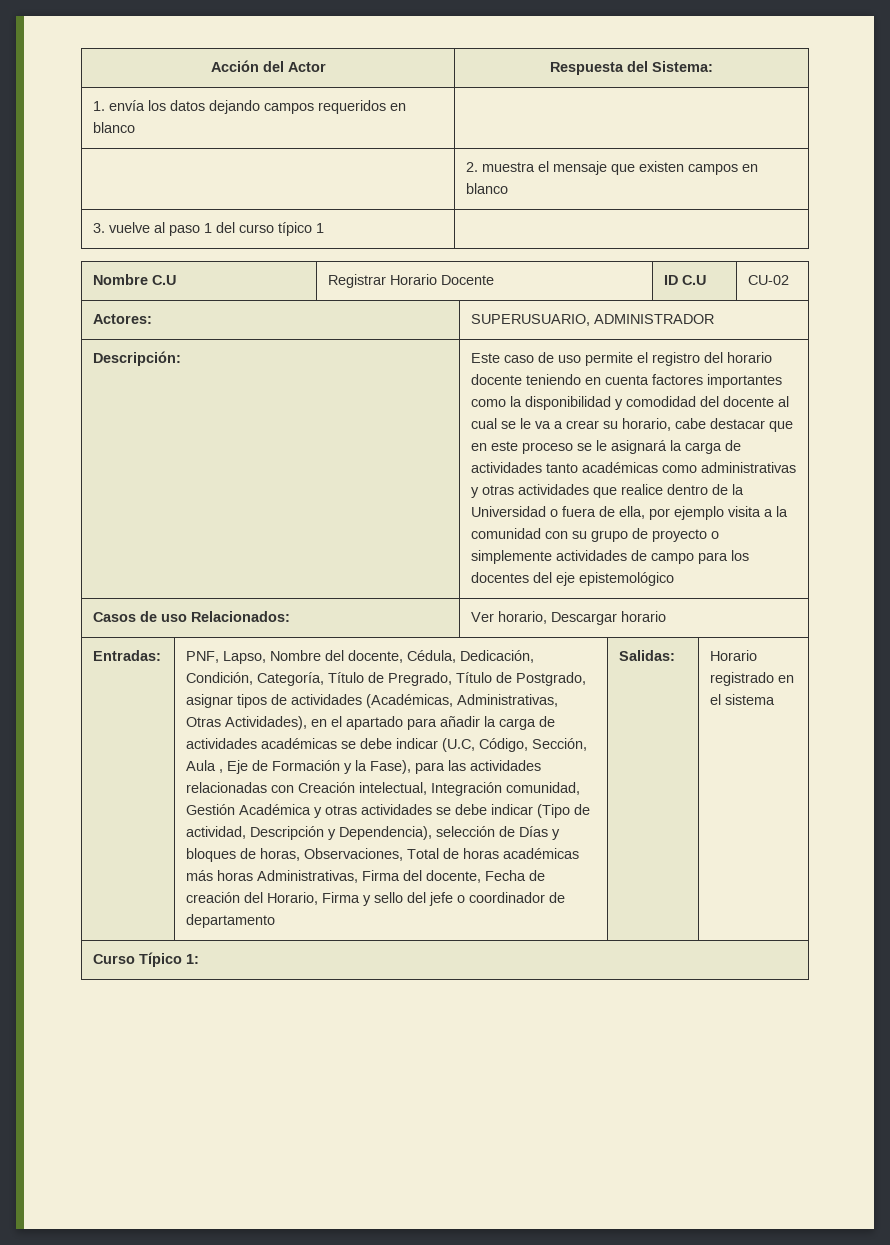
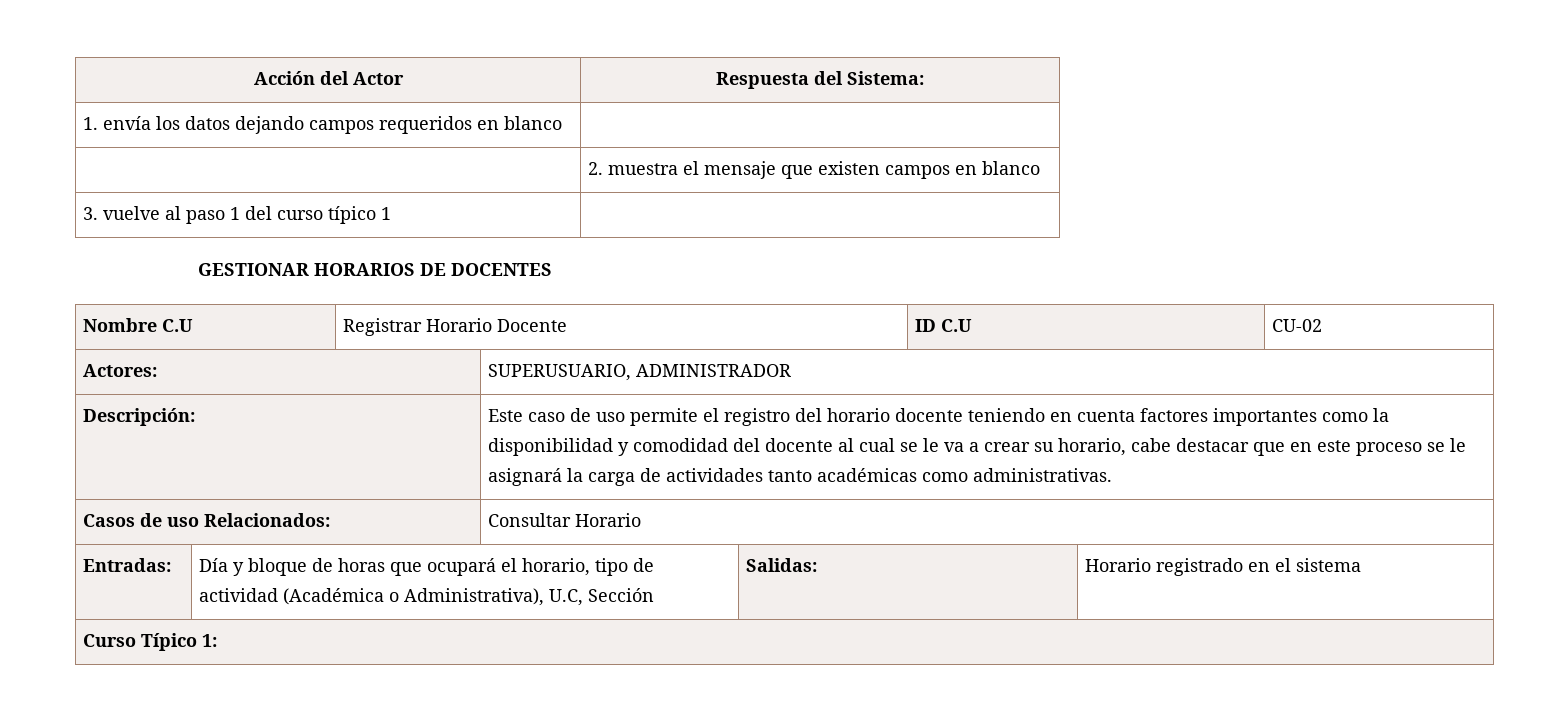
+ GESTIONAR HORARIOS DE DOCENTES
- Este caso de uso permite el registro del horario docente teniendo en cuenta factores importantes como la disponibilidad y comodidad del docente al cual se le va a crear su horario, cabe destacar que en este proceso se le asignará la carga de actividades tanto académicas como administrativas y otras actividades que realice dentro de la Universidad o fuera de ella, por ejemplo visita a la comunidad con su grupo de proyecto o simplemente actividades de campo para los docentes del eje epistemológico
- Casos de uso Relacionados: | Ver horario, Descargar horario
- Entradas: | PNF, Lapso, Nombre del docente, Cédula, Dedicación, Condición, Categoría, Título de Pregrado, Título de Postgrado, asignar tipos de actividades (Académicas, Administrativas, Otras Actividades), en el apartado para añadir la carga de actividades académicas se debe indicar (U.C, Código, Sección, Aula , Eje de Formación y la Fase), para las actividades relacionadas con Creación intelectual, Integración comunidad, Gestión Académica y otras actividades se debe indicar (Tipo de actividad, Descripción y Dependencia), selección de Días y bloques de horas, Observaciones, Total de horas académicas más horas Administrativas, Firma del docente, Fecha de creación del Horario, Firma y sello del jefe o coordinador de departamento | Salidas: | Horario registrado en el sistema
+ Este caso de uso permite el registro del horario docente teniendo en cuenta factores importantes como la disponibilidad y comodidad del docente al cual se le va a crear su horario, cabe destacar que en este proceso se le asignará la carga de actividades tanto académicas como administrativas.
+ Casos de uso Relacionados: | Consultar Horario
+ Entradas: | Día y bloque de horas que ocupará el horario, tipo de actividad (Académica o Administrativa), U.C, Sección | Salidas: | Horario registrado en el sistema

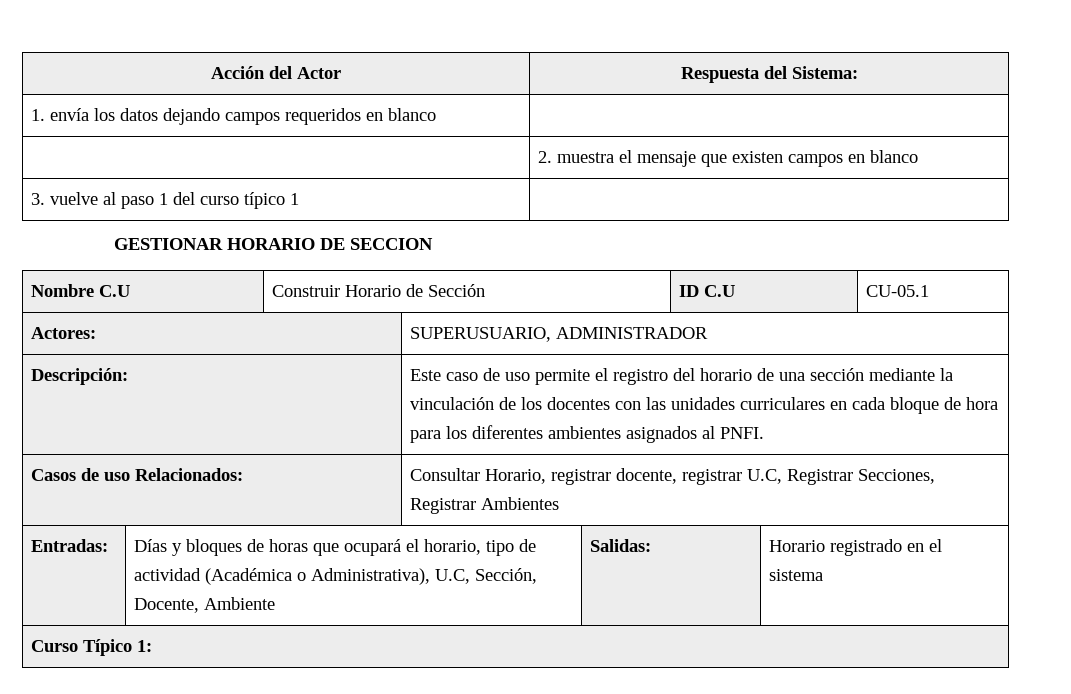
- GESTIONAR HORARIOS DE DOCENTES
+ GESTIONAR HORARIO DE SECCION
- Nombre C.U | Registrar Horario Docente | ID C.U | CU-02
+ Nombre C.U | Construir Horario de Sección | ID C.U | CU-05.1
- Este caso de uso permite el registro del horario docente teniendo en cuenta factores importantes como la disponibilidad y comodidad del docente al cual se le va a crear su horario, cabe destacar que en este proceso se le asignará la carga de actividades tanto académicas como administrativas.
+ Este caso de uso permite el registro del horario de una sección mediante la vinculación de los docentes con las unidades curriculares en cada bloque de hora para los diferentes ambientes asignados al PNFI.
- Casos de uso Relacionados: | Consultar Horario
- Entradas: | Día y bloque de horas que ocupará el horario, tipo de actividad (Académica o Administrativa), U.C, Sección | Salidas: | Horario registrado en el sistema
+ Casos de uso Relacionados: | Consultar Horario, registrar docente, registrar U.C, Registrar Secciones, Registrar Ambientes
+ Entradas: | Días y bloques de horas que ocupará el horario, tipo de actividad (Académica o Administrativa), U.C, Sección, Docente, Ambiente | Salidas: | Horario registrado en el sistema

